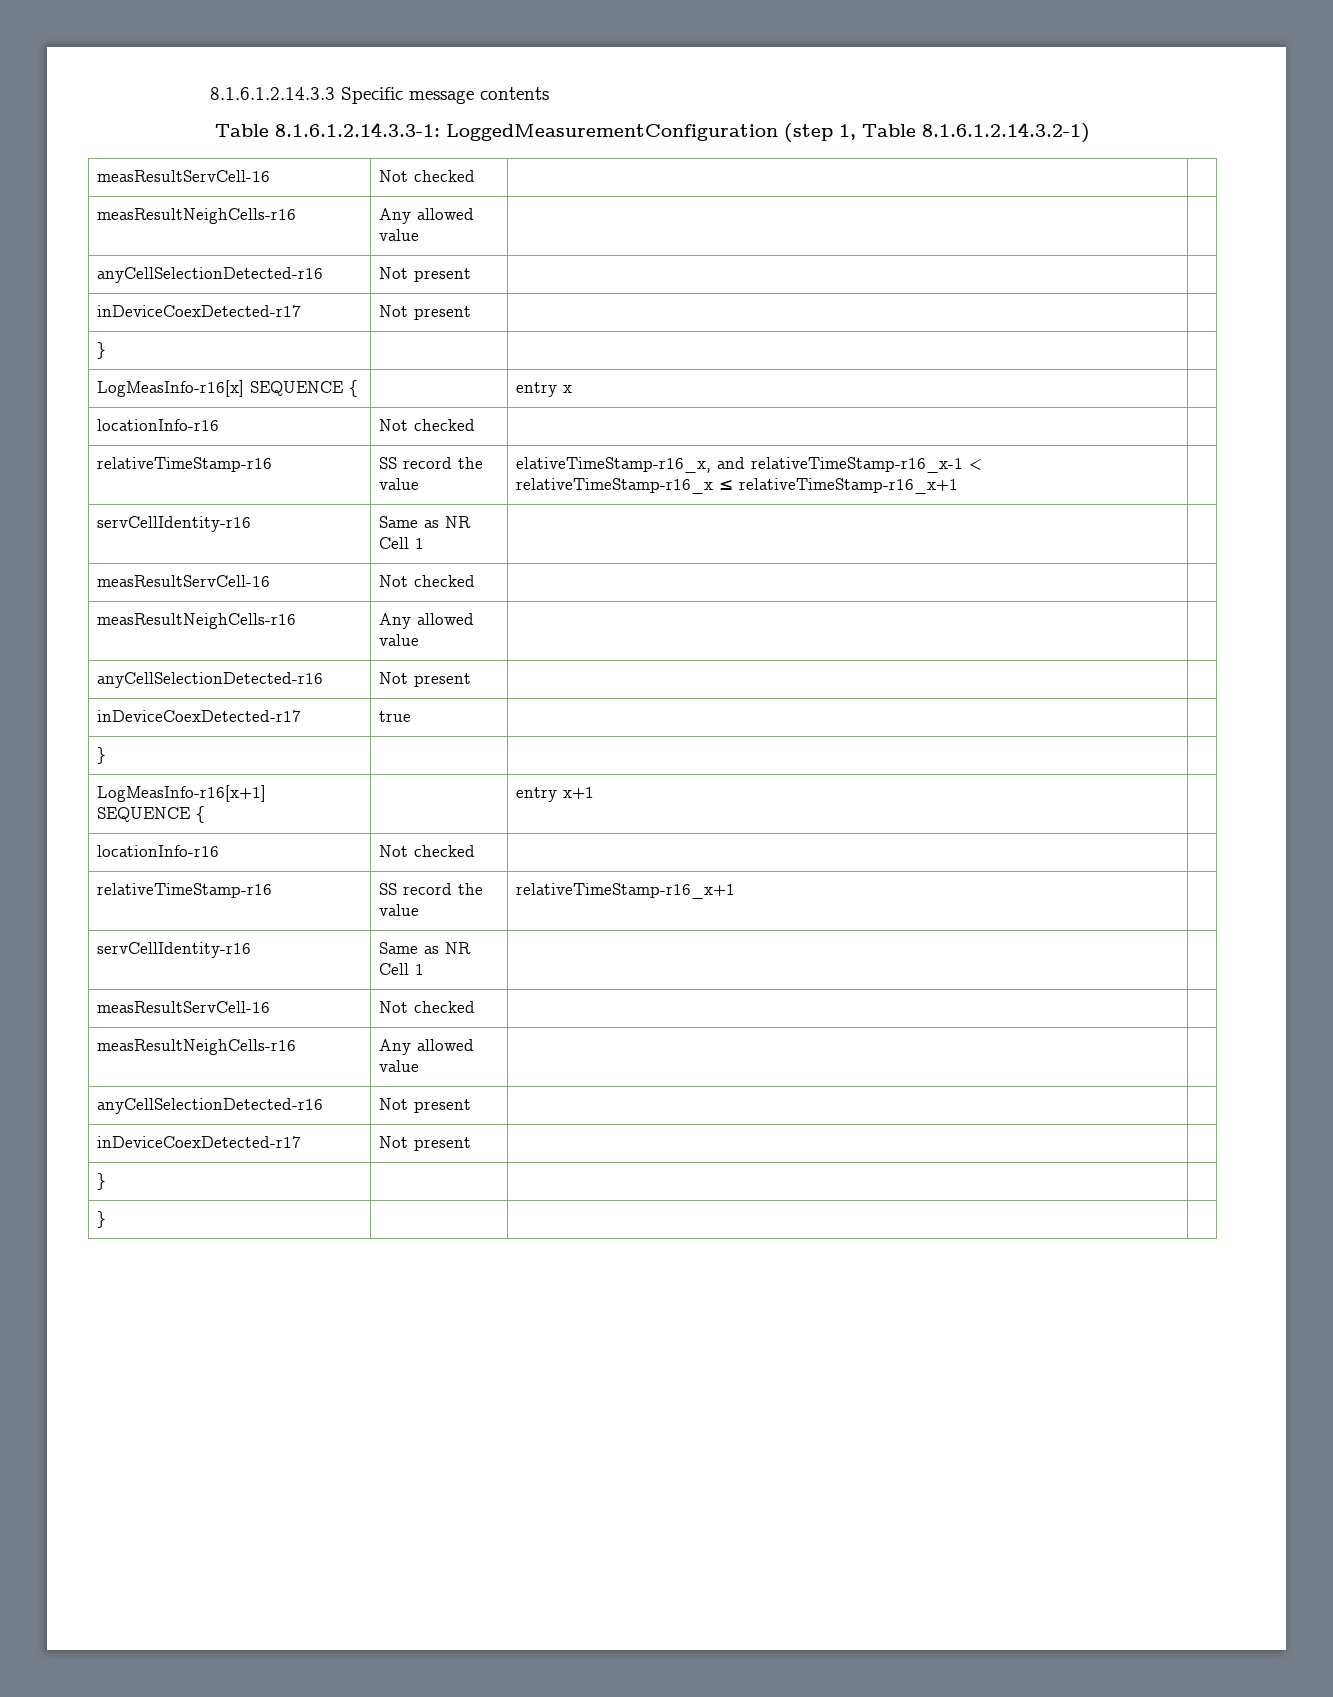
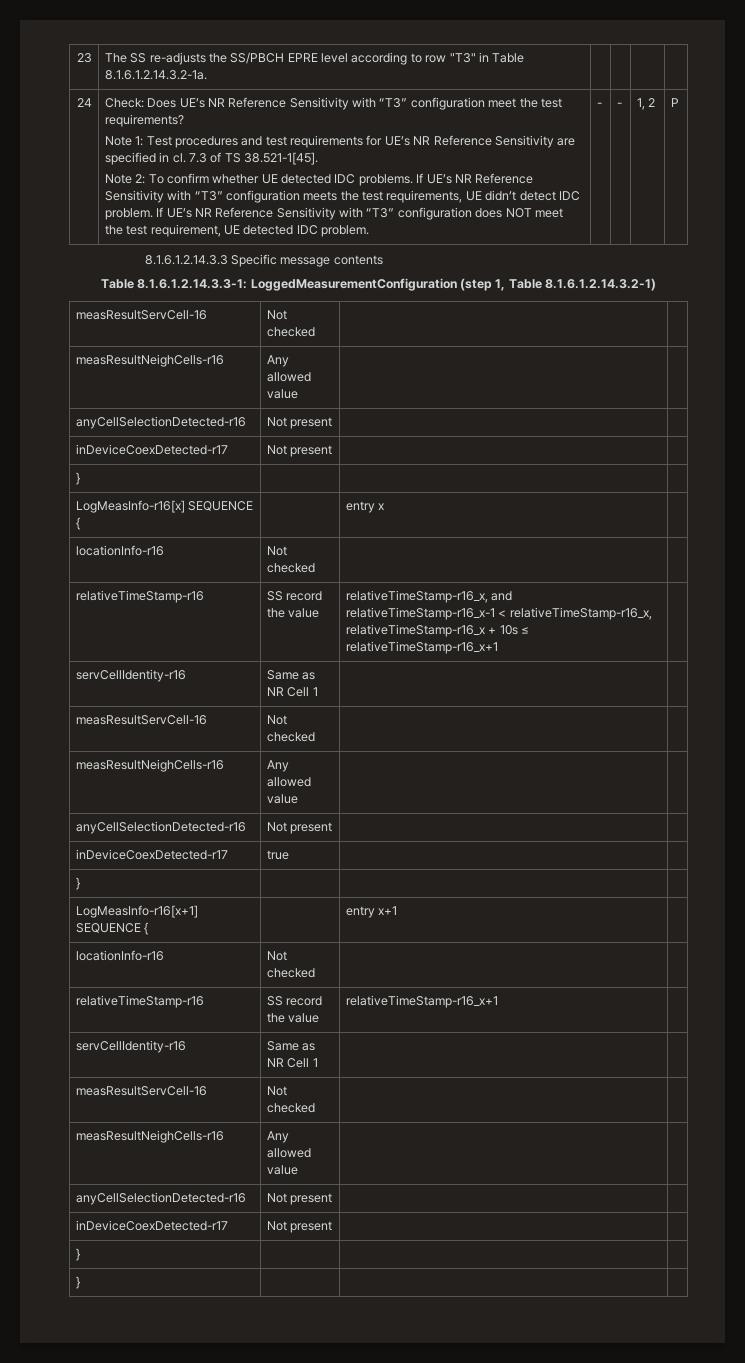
+ 23 | The SS re-adjusts the SS/PBCH EPRE level according to row "T3" in Table 8.1.6.1.2.14.3.2-1a. | | | |
+ 24 | Check: Does UE’s NR Reference Sensitivity with “T3” configuration meet the test requirements?
+ Note 1: Test procedures and test requirements for UE’s NR Reference Sensitivity are specified in cl. 7.3 of TS 38.521-1[45].
+ Note 2: To confirm whether UE detected IDC problems. If UE’s NR Reference Sensitivity with “T3” configuration meets the test requirements, UE didn’t detect IDC problem. If UE’s NR Reference Sensitivity with “T3” configuration does NOT meet the test requirement, UE detected IDC problem. | - | - | 1, 2 | P
- relativeTimeStamp-r16 | SS record the value | elativeTimeStamp-r16_x, and relativeTimeStamp-r16_x-1 < relativeTimeStamp-r16_x ≤ relativeTimeStamp-r16_x+1 |
+ relativeTimeStamp-r16 | SS record the value | relativeTimeStamp-r16_x, and relativeTimeStamp-r16_x-1 < relativeTimeStamp-r16_x, relativeTimeStamp-r16_x + 10s ≤ relativeTimeStamp-r16_x+1 |

